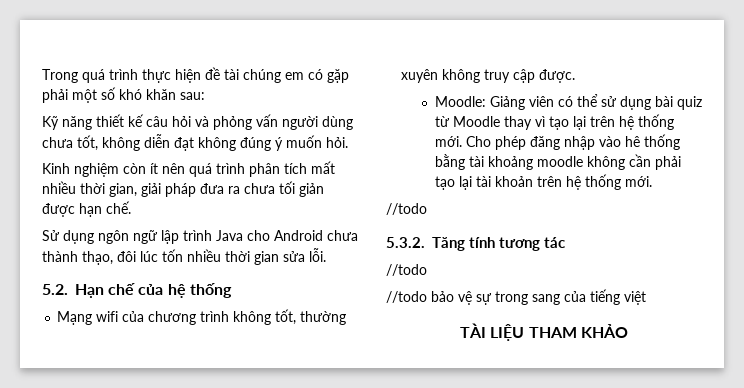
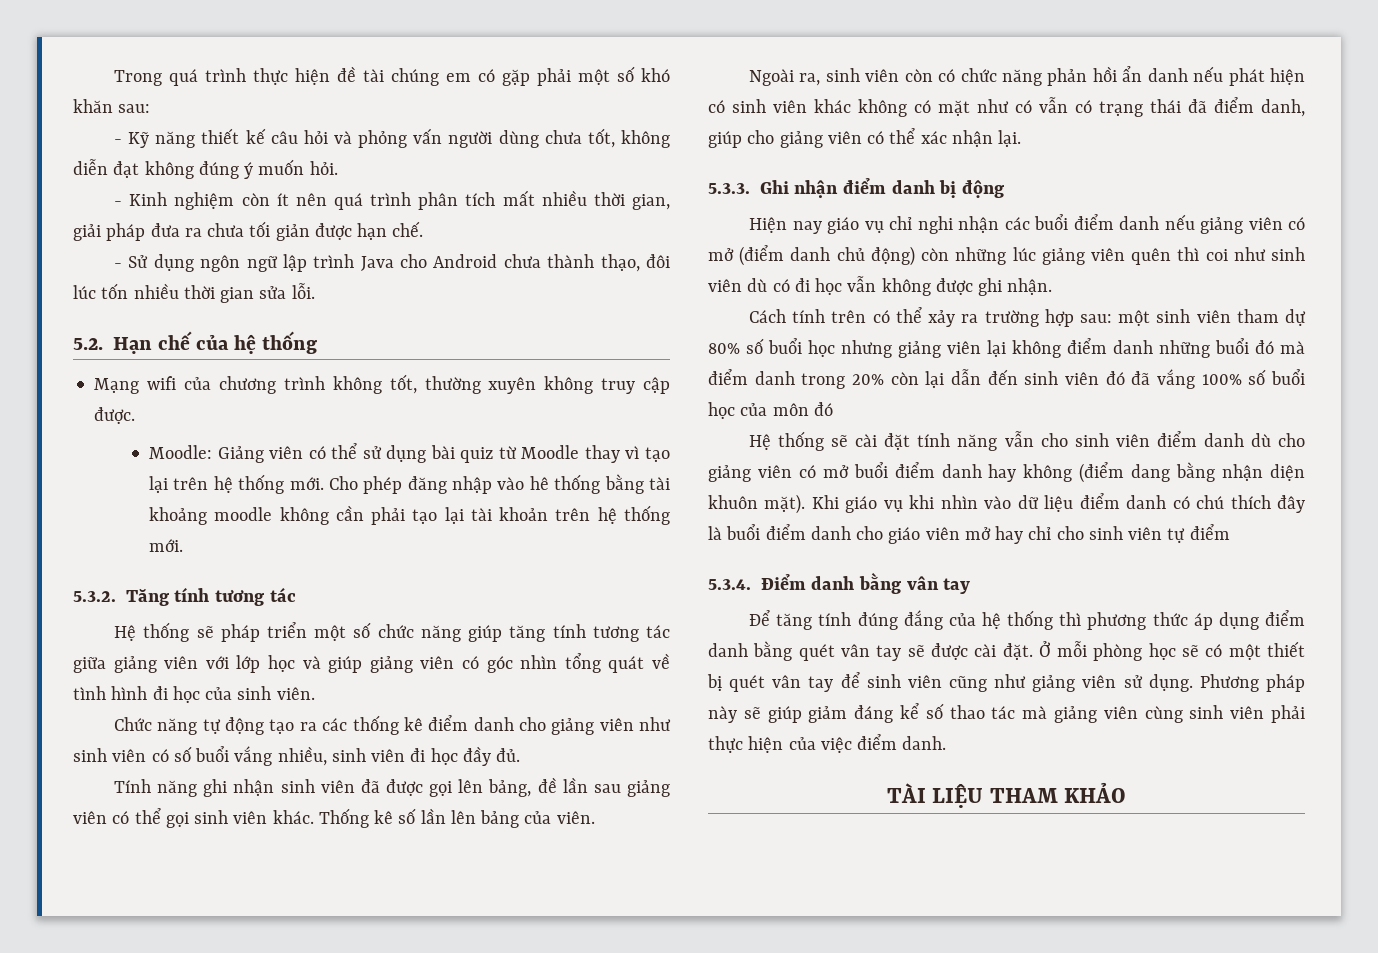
- Kỹ năng thiết kế câu hỏi và phỏng vấn người dùng chưa tốt, không diễn đạt không đúng ý muốn hỏi.
+ - Kỹ năng thiết kế câu hỏi và phỏng vấn người dùng chưa tốt, không diễn đạt không đúng ý muốn hỏi.
- Kinh nghiệm còn ít nên quá trình phân tích mất nhiều thời gian, giải pháp đưa ra chưa tối giản được hạn chế.
+ - Kinh nghiệm còn ít nên quá trình phân tích mất nhiều thời gian, giải pháp đưa ra chưa tối giản được hạn chế.
- Sử dụng ngôn ngữ lập trình Java cho Android chưa thành thạo, đôi lúc tốn nhiều thời gian sửa lỗi.
+ - Sử dụng ngôn ngữ lập trình Java cho Android chưa thành thạo, đôi lúc tốn nhiều thời gian sửa lỗi.
  Cho phép đăng nhập vào hê thống bằng tài khoảng moodle không cần phải tạo lại tài khoản trên hệ thống mới.
- //todo
  5.3.2. Tăng tính tương tác
- //todo
- //todo bảo vệ sự trong sang của tiếng việt
+ Hệ thống sẽ pháp triển một số chức năng giúp tăng tính tương tác giữa giảng viên với lớp học và giúp giảng viên có góc nhìn tổng quát về tình hình đi học của sinh viên.
+ Chức năng tự động tạo ra các thống kê điểm danh cho giảng viên như sinh viên có số buổi vắng nhiều, sinh viên đi học đầy đủ.
+ Tính năng ghi nhận sinh viên đã được gọi lên bảng, đề lần sau giảng viên có thể gọi sinh viên khác. Thống kê số lần lên bảng của viên.
+ Ngoài ra, sinh viên còn có chức năng phản hồi ẩn danh nếu phát hiện có sinh viên khác không có mặt như có vẫn có trạng thái đã điểm danh, giúp cho giảng viên có thể xác nhận lại.
+ 5.3.3. Ghi nhận điểm danh bị động
+ Hiện nay giáo vụ chỉ nghi nhận các buổi điểm danh nếu giảng viên có mở (điểm danh chủ động) còn những lúc giảng viên quên thì coi như sinh viên dù có đi học vẫn không được ghi nhận.
+ Cách tính trên có thể xảy ra trường hợp sau: một sinh viên tham dự 80% số buổi học nhưng giảng viên lại không điểm danh những buổi đó mà điểm danh trong 20% còn lại dẫn đến sinh viên đó đã vắng 100% số buổi học của môn đó
+ Hệ thống sẽ cài đặt tính năng vẫn cho sinh viên điểm danh dù cho giảng viên có mở buổi điểm danh hay không (điểm dang bằng nhận diện khuôn mặt). Khi giáo vụ khi nhìn vào dữ liệu điểm danh có chú thích đây là buổi điểm danh cho giáo viên mở hay chỉ cho sinh viên tự điểm
+ 5.3.4. Điểm danh bằng vân tay
+ Để tăng tính đúng đắng của hệ thống thì phương thức áp dụng điểm danh bằng quét vân tay sẽ được cài đặt. Ở mỗi phòng học sẽ có một thiết bị quét vân tay để sinh viên cũng như giảng viên sử dụng. Phương pháp này sẽ giúp giảm đáng kể số thao tác mà giảng viên cùng sinh viên phải thực hiện của việc điểm danh.

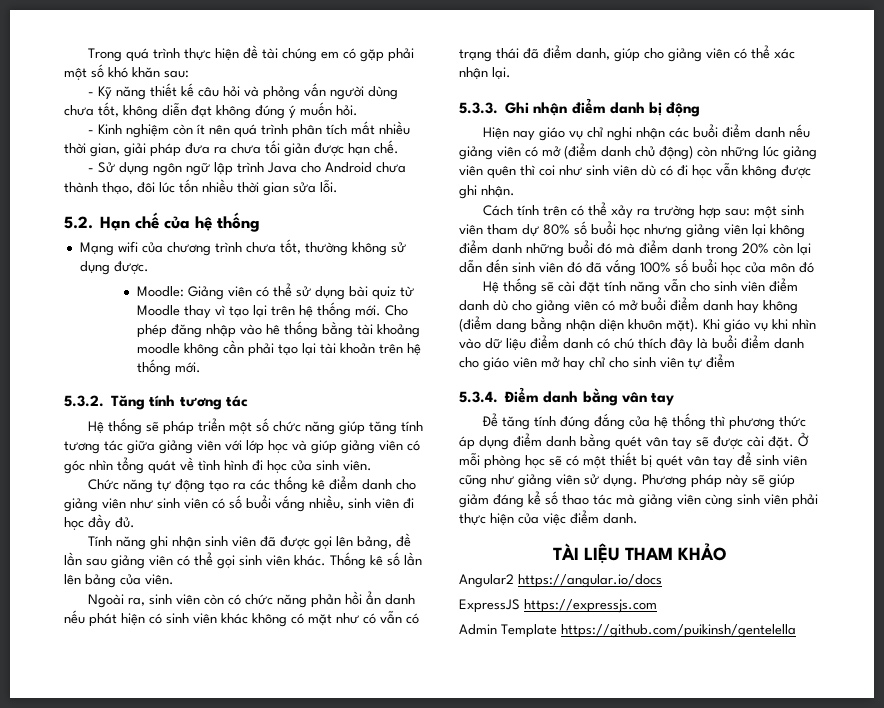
- Mạng wifi của chương trình không tốt, thường xuyên không truy cập được.
+ Mạng wifi của chương trình chưa tốt, thường không sử dụng được.
+ Angular2 https://angular.io/docs
+ ExpressJS https://expressjs.com
+ Admin Template https://github.com/puikinsh/gentelella

